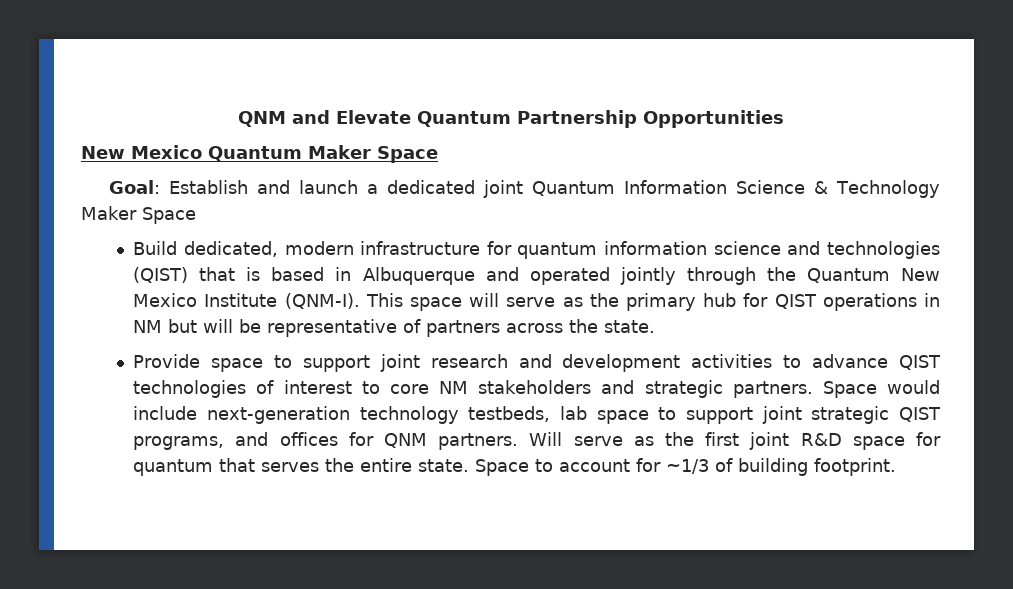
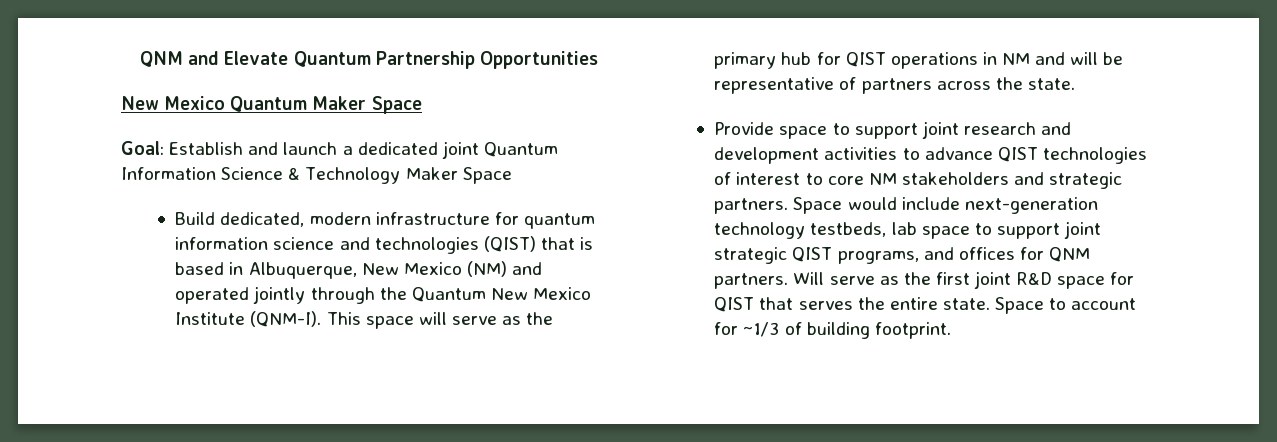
- Build dedicated, modern infrastructure for quantum information science and technologies (QIST) that is based in Albuquerque and operated jointly through the Quantum New Mexico Institute (QNM-I).
+ Build dedicated, modern infrastructure for quantum information science and technologies (QIST) that is based in Albuquerque, New Mexico (NM) and operated jointly through the Quantum New Mexico Institute (QNM-I).
- This space will serve as the primary hub for QIST operations in NM but will be representative of partners across the state.
+ This space will serve as the primary hub for QIST operations in NM and will be representative of partners across the state.
- Will serve as the first joint R&D space for quantum that serves the entire state.
+ Will serve as the first joint R&D space for QIST that serves the entire state.

